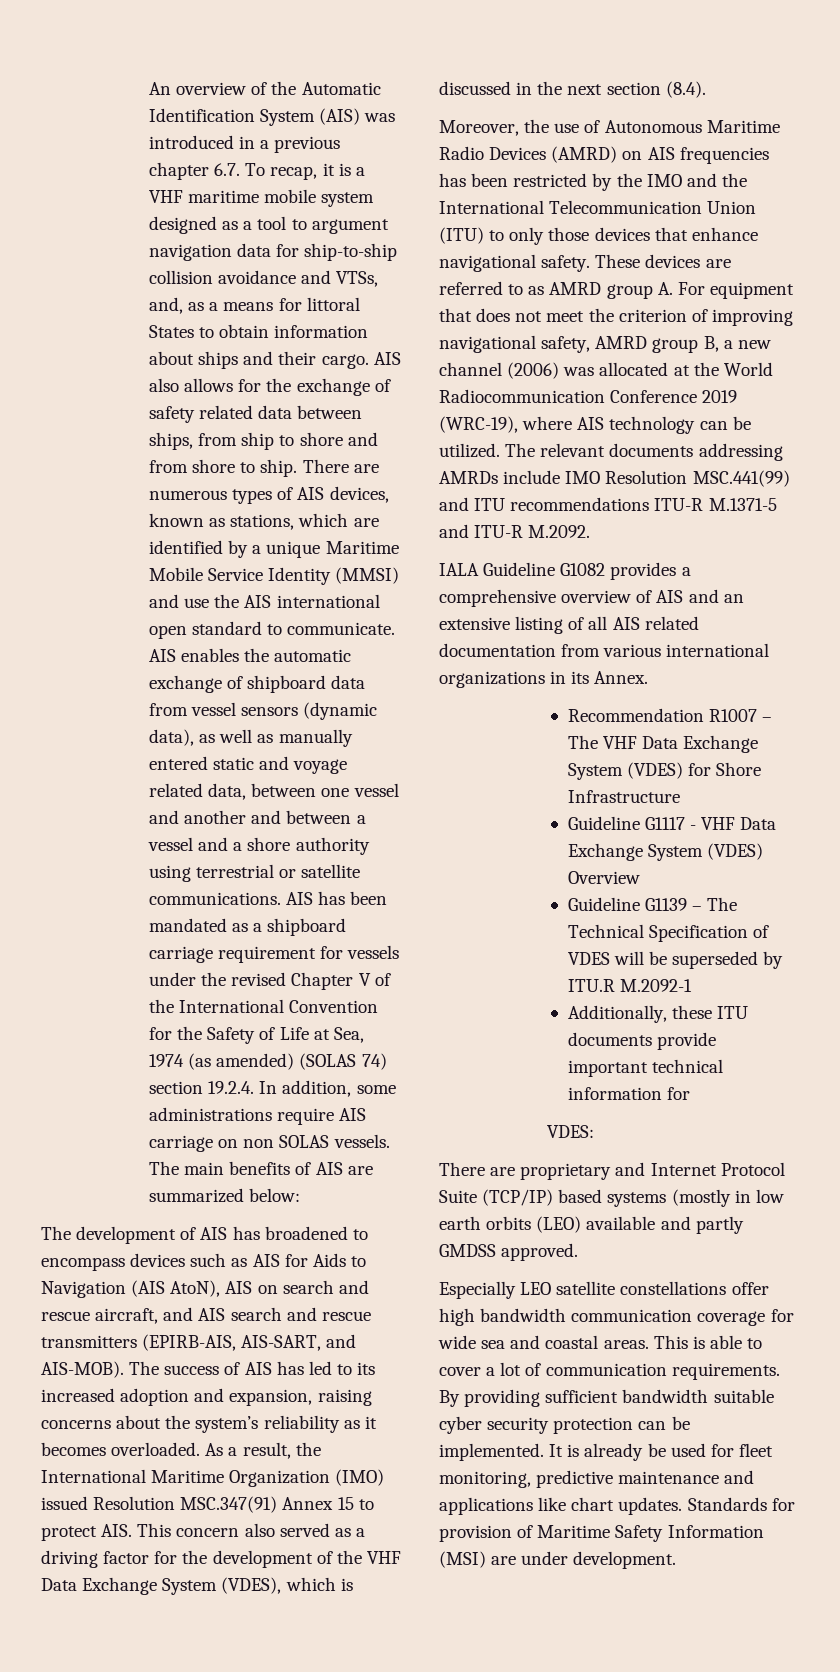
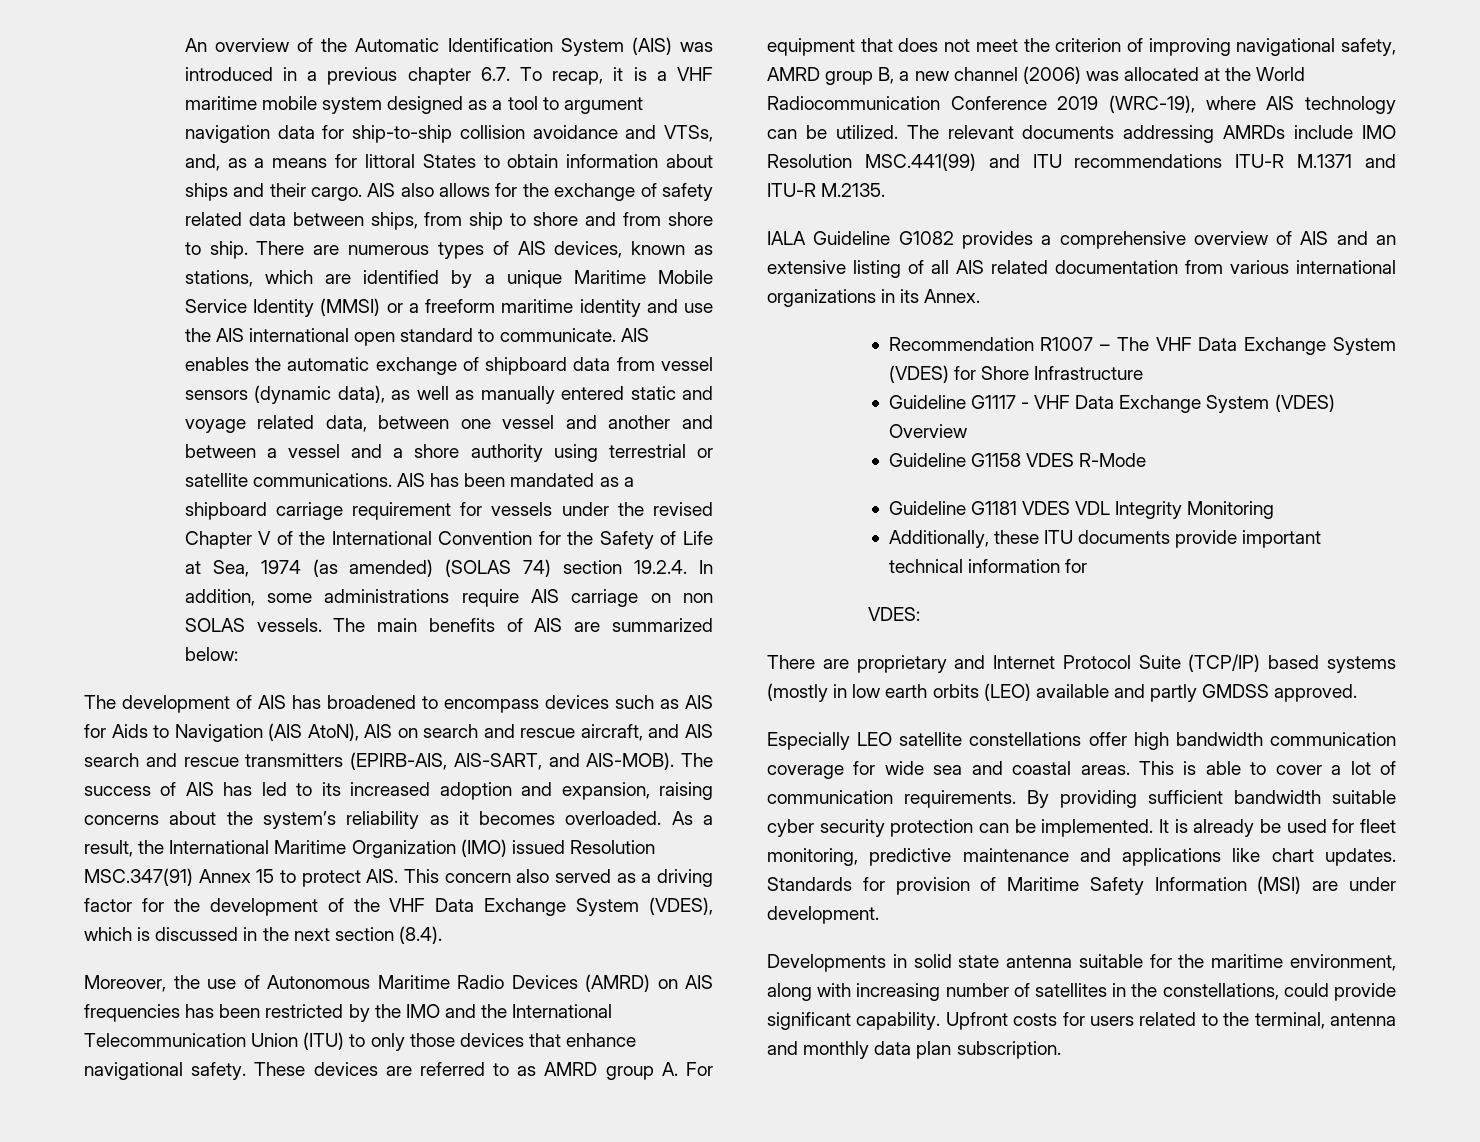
- There are numerous types of AIS devices, known as stations, which are identified by a unique Maritime Mobile Service Identity (MMSI) and use the AIS international open standard to communicate.
+ There are numerous types of AIS devices, known as stations, which are identified by a unique Maritime Mobile Service Identity (MMSI) or a freeform maritime identity and use the AIS international open standard to communicate.
- The relevant documents addressing AMRDs include IMO Resolution MSC.441(99) and ITU recommendations ITU-R M.1371-5 and ITU-R M.2092.
+ The relevant documents addressing AMRDs include IMO Resolution MSC.441(99) and ITU recommendations ITU-R M.1371 and ITU-R M.2135.
- Guideline G1139 – The Technical Specification of VDES will be superseded by ITU.R M.2092-1
+ Guideline G1158 VDES R-Mode
+ Guideline G1181 VDES VDL Integrity Monitoring
+ Developments in solid state antenna suitable for the maritime environment, along with increasing number of satellites in the constellations, could provide significant capability. Upfront costs for users related to the terminal, antenna and monthly data plan subscription.

